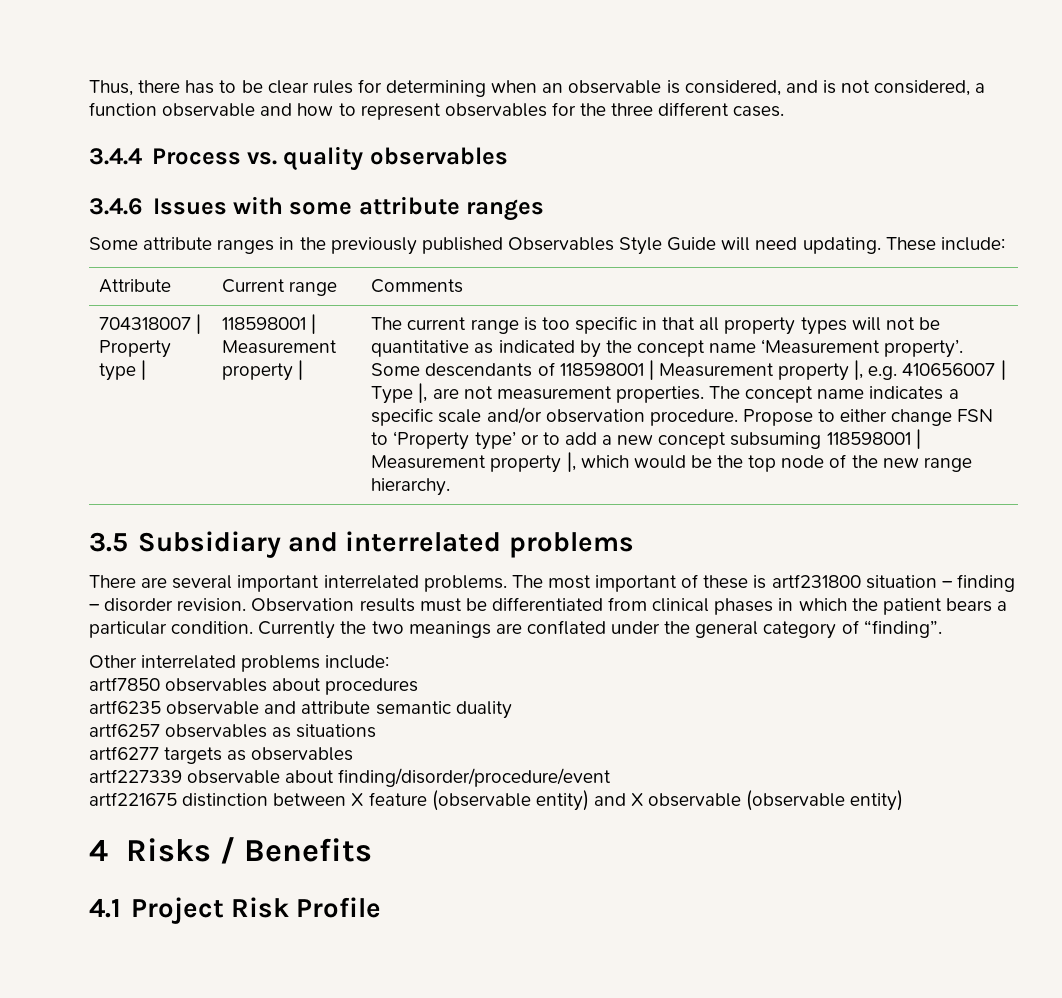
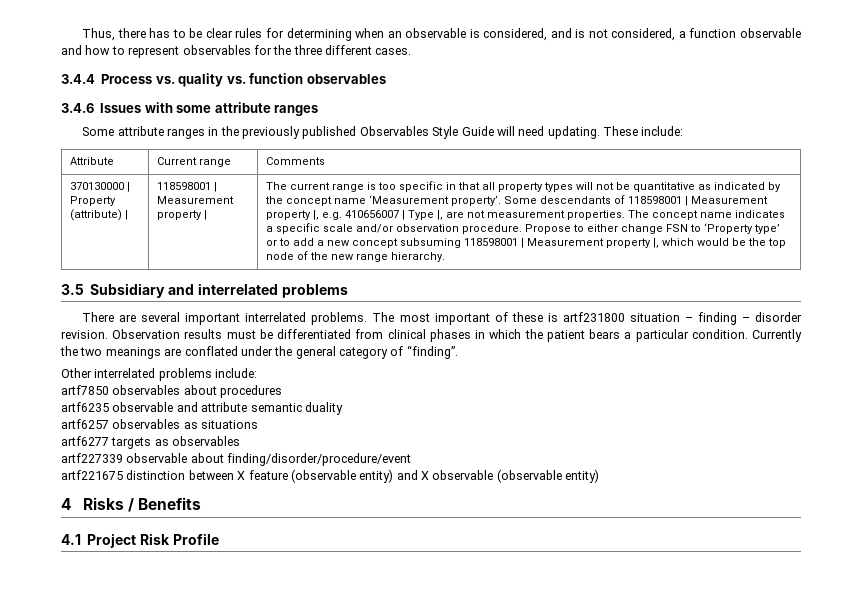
- 3.4.4 Process vs. quality observables
+ 3.4.4 Process vs. quality vs. function observables
- 704318007 | Property type |
+ 370130000 | Property (attribute) |

